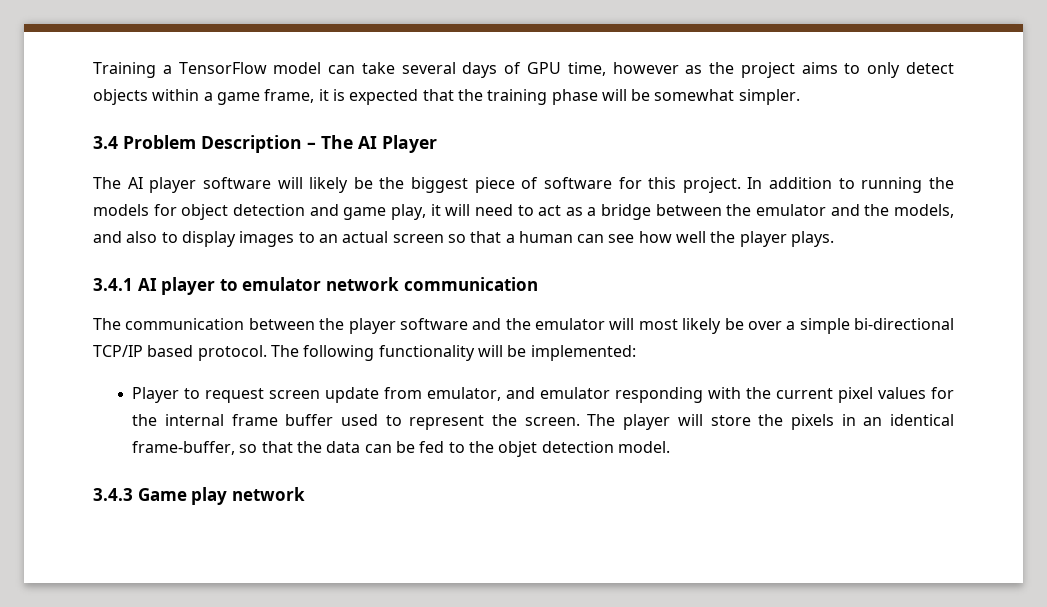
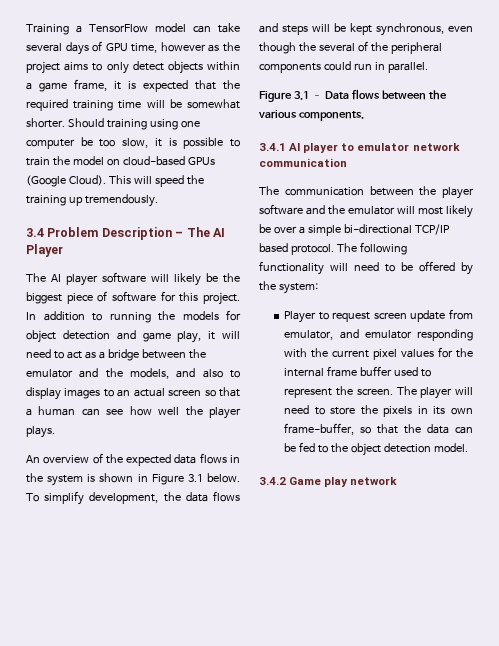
- Training a TensorFlow model can take several days of GPU time, however as the project aims to only detect objects within a game frame, it is expected that the training phase will be somewhat simpler.
+ Training a TensorFlow model can take several days of GPU time, however as the project aims to only detect objects within a game frame, it is expected that the required training time will be somewhat shorter. Should training using one computer be too slow, it is possible to train the model on cloud-based GPUs (Google Cloud). This will speed the training up tremendously.
+ An overview of the expected data flows in the system is shown in Figure 3.1 below. To simplify development, the data flows and steps will be kept synchronous, even though the several of the peripheral components could run in parallel.
+ Figure 3.1 – Data flows between the various components.
- The following functionality will be implemented:
+ The following functionality will need to be offered by the system:
- The player will store the pixels in an identical frame-buffer, so that the data can be fed to the objet detection model.
+ The player will need to store the pixels in its own frame-buffer, so that the data can be fed to the object detection model.
- 3.4.3 Game play network
+ 3.4.2 Game play network

